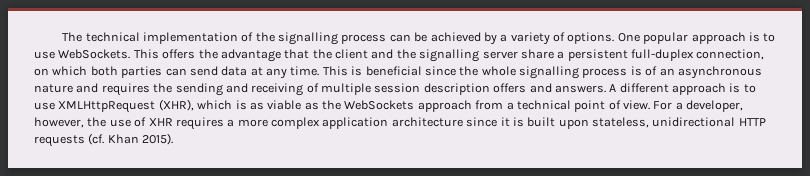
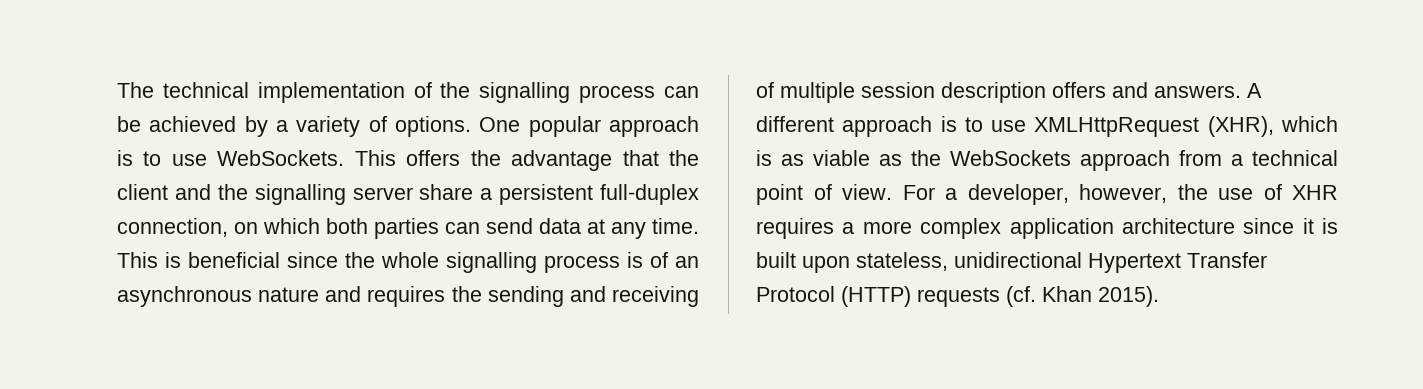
- For a developer, however, the use of XHR requires a more complex application architecture since it is built upon stateless, unidirectional HTTP requests (cf. Khan 2015).
+ For a developer, however, the use of XHR requires a more complex application architecture since it is built upon stateless, unidirectional Hypertext Transfer Protocol (HTTP) requests (cf. Khan 2015).

